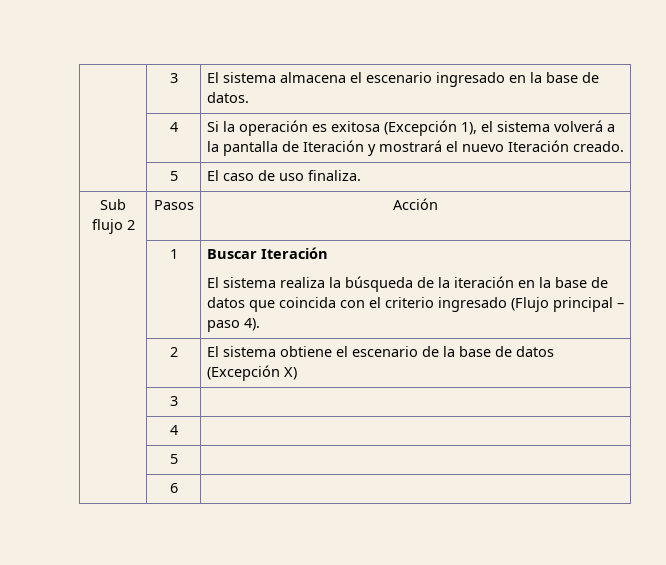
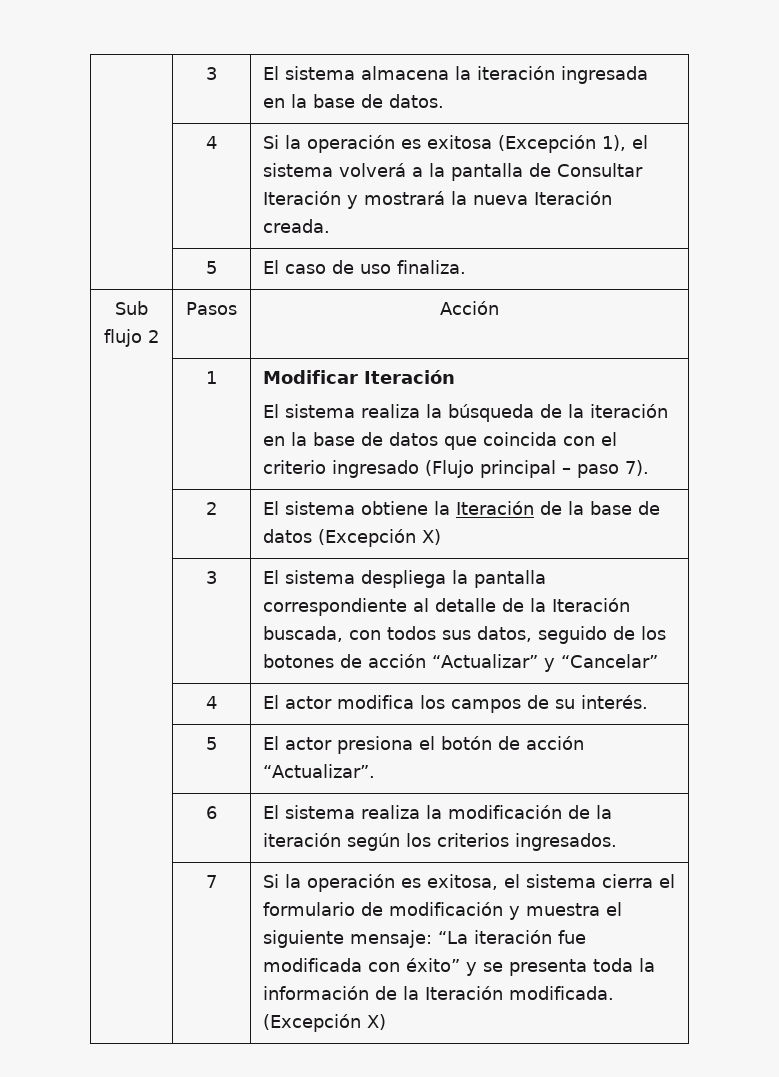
- | 3 | El sistema almacena el escenario ingresado en la base de datos.
+ | 3 | El sistema almacena la iteración ingresada en la base de datos.
- | 4 | Si la operación es exitosa (Excepción 1), el sistema volverá a la pantalla de Iteración y mostrará el nuevo Iteración creado.
+ | 4 | Si la operación es exitosa (Excepción 1), el sistema volverá a la pantalla de Consultar Iteración y mostrará la nueva Iteración creada.
- | 1 | Buscar Iteración
- El sistema realiza la búsqueda de la iteración en la base de datos que coincida con el criterio ingresado (Flujo principal – paso 4).
+ | 1 | Modificar Iteración
+ El sistema realiza la búsqueda de la iteración en la base de datos que coincida con el criterio ingresado (Flujo principal – paso 7).
- | 2 | El sistema obtiene el escenario de la base de datos (Excepción X)
- | 3 |
- | 4 |
- | 5 |
- | 6 |
+ | 2 | El sistema obtiene la Iteración de la base de datos (Excepción X)
+ | 3 | El sistema despliega la pantalla correspondiente al detalle de la Iteración buscada, con todos sus datos, seguido de los botones de acción “Actualizar” y “Cancelar”
+ | 4 | El actor modifica los campos de su interés.
+ | 5 | El actor presiona el botón de acción “Actualizar”.
+ | 6 | El sistema realiza la modificación de la iteración según los criterios ingresados.
+ | 7 | Si la operación es exitosa, el sistema cierra el formulario de modificación y muestra el siguiente mensaje: “La iteración fue modificada con éxito” y se presenta toda la información de la Iteración modificada. (Excepción X)

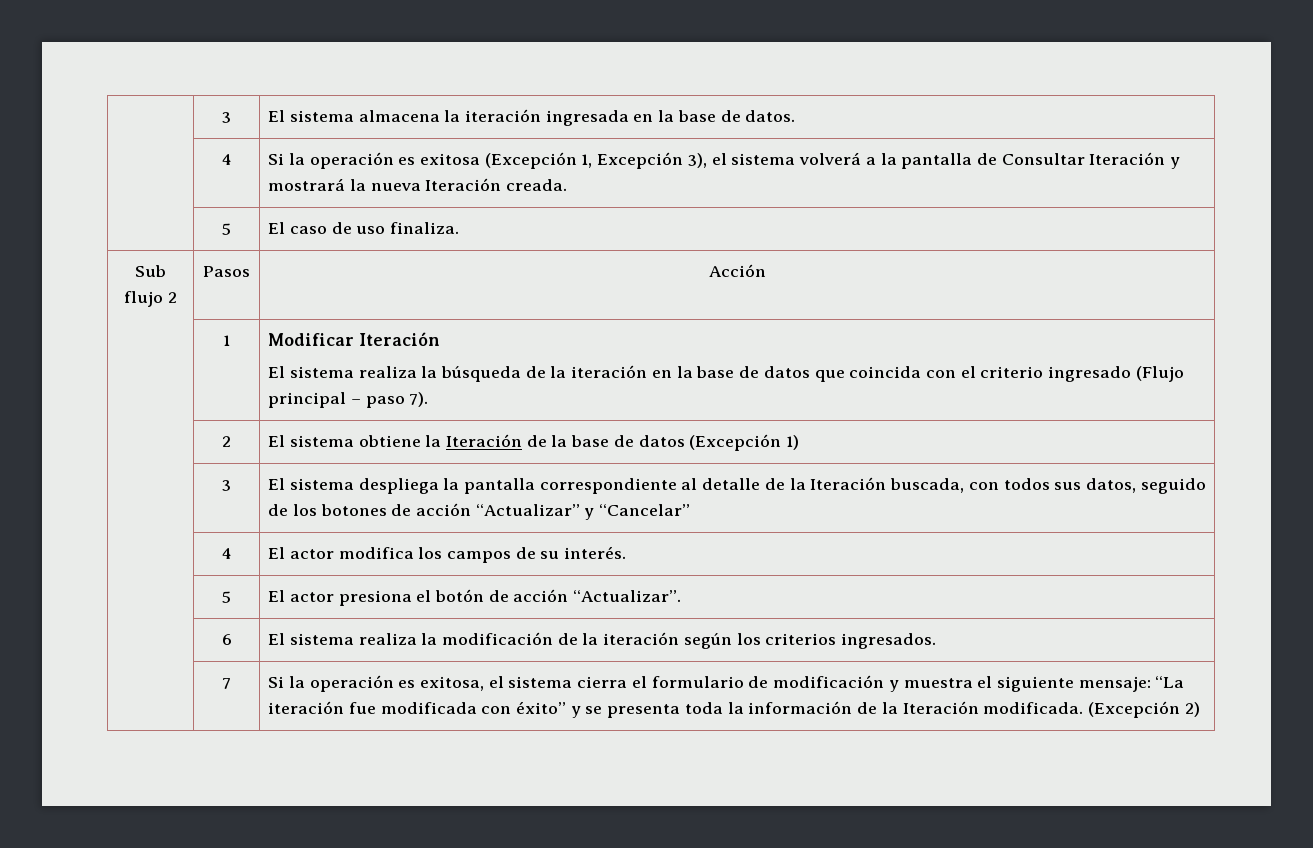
- | 4 | Si la operación es exitosa (Excepción 1), el sistema volverá a la pantalla de Consultar Iteración y mostrará la nueva Iteración creada.
+ | 4 | Si la operación es exitosa (Excepción 1, Excepción 3), el sistema volverá a la pantalla de Consultar Iteración y mostrará la nueva Iteración creada.
- | 2 | El sistema obtiene la Iteración de la base de datos (Excepción X)
+ | 2 | El sistema obtiene la Iteración de la base de datos (Excepción 1)
- | 7 | Si la operación es exitosa, el sistema cierra el formulario de modificación y muestra el siguiente mensaje: “La iteración fue modificada con éxito” y se presenta toda la información de la Iteración modificada. (Excepción X)
+ | 7 | Si la operación es exitosa, el sistema cierra el formulario de modificación y muestra el siguiente mensaje: “La iteración fue modificada con éxito” y se presenta toda la información de la Iteración modificada. (Excepción 2)

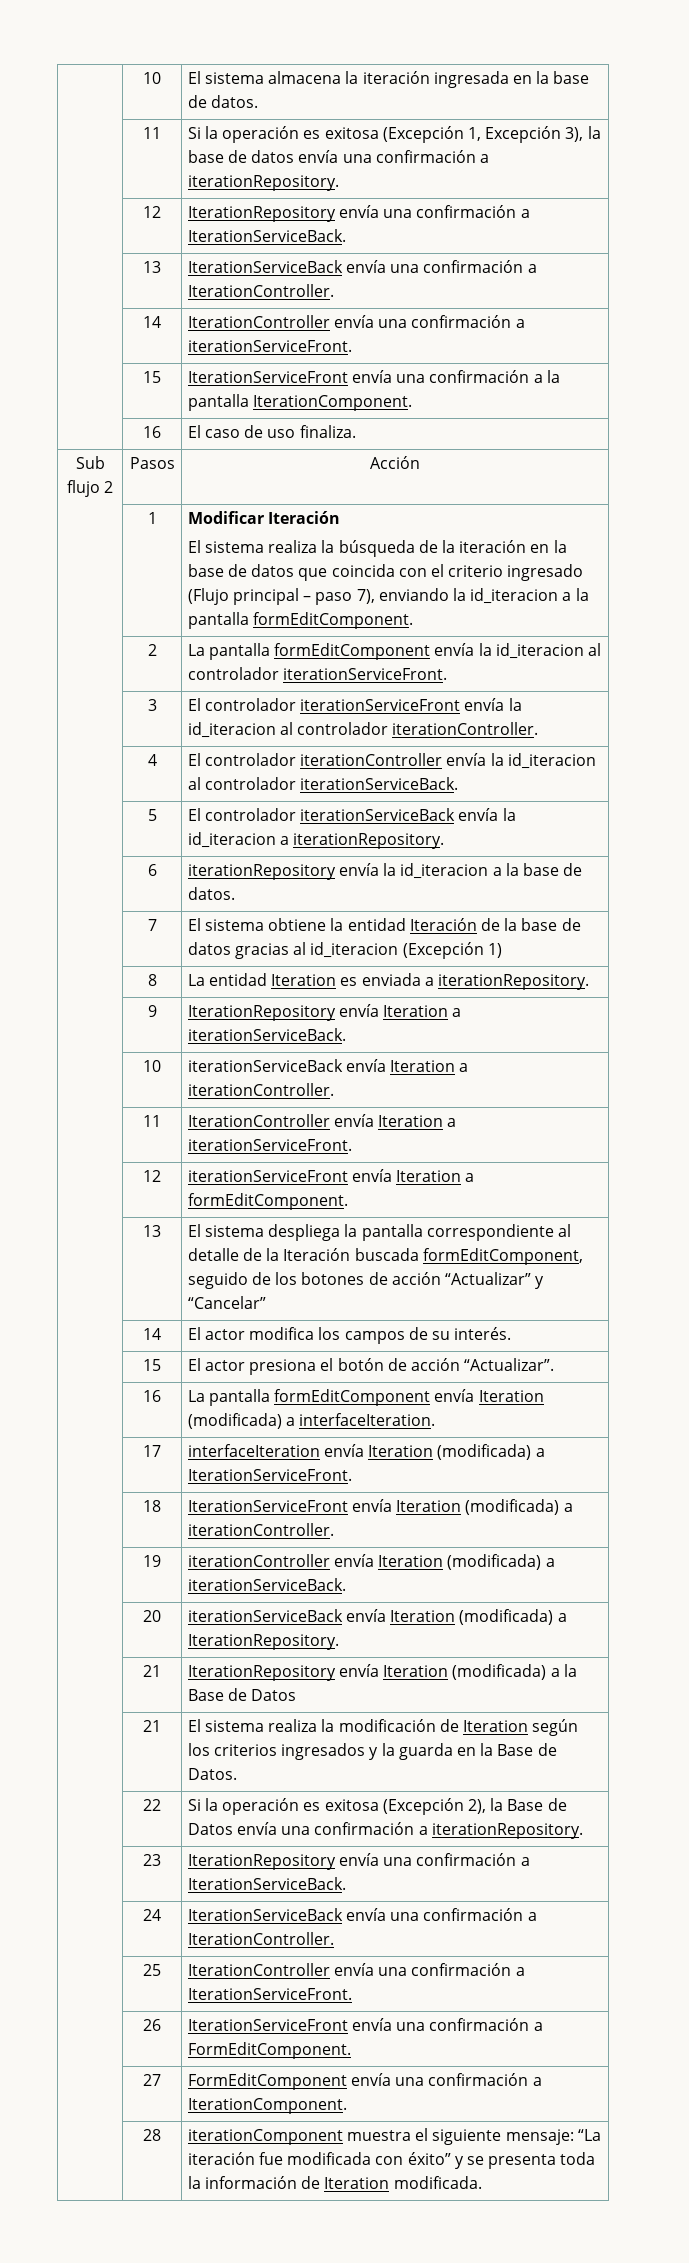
- | 3 | El sistema almacena la iteración ingresada en la base de datos.
+ | 10 | El sistema almacena la iteración ingresada en la base de datos.
- | 4 | Si la operación es exitosa (Excepción 1, Excepción 3), el sistema volverá a la pantalla de Consultar Iteración y mostrará la nueva Iteración creada.
- | 5 | El caso de uso finaliza.
+ | 11 | Si la operación es exitosa (Excepción 1, Excepción 3), la base de datos envía una confirmación a iterationRepository.
+ | 12 | IterationRepository envía una confirmación a IterationServiceBack.
+ | 13 | IterationServiceBack envía una confirmación a IterationController.
+ | 14 | IterationController envía una confirmación a iterationServiceFront.
+ | 15 | IterationServiceFront envía una confirmación a la pantalla IterationComponent.
+ | 16 | El caso de uso finaliza.
  | 1 | Modificar Iteración
- El sistema realiza la búsqueda de la iteración en la base de datos que coincida con el criterio ingresado (Flujo principal – paso 7).
- | 2 | El sistema obtiene la Iteración de la base de datos (Excepción 1)
+ El sistema realiza la búsqueda de la iteración en la base de datos que coincida con el criterio ingresado (Flujo principal – paso 7), enviando la id_iteracion a la pantalla formEditComponent.
+ | 2 | La pantalla formEditComponent envía la id_iteracion al controlador iterationServiceFront.
+ | 3 | El controlador iterationServiceFront envía la id_iteracion al controlador iterationController.
+ | 4 | El controlador iterationController envía la id_iteracion al controlador iterationServiceBack.
+ | 5 | El controlador iterationServiceBack envía la id_iteracion a iterationRepository.
+ | 6 | iterationRepository envía la id_iteracion a la base de datos.
+ | 7 | El sistema obtiene la entidad Iteración de la base de datos gracias al id_iteracion (Excepción 1)
- | 3 | El sistema despliega la pantalla correspondiente al detalle de la Iteración buscada, con todos sus datos, seguido de los botones de acción “Actualizar” y “Cancelar”
+ | 8 | La entidad Iteration es enviada a iterationRepository.
+ | 9 | IterationRepository envía Iteration a iterationServiceBack.
+ | 10 | iterationServiceBack envía Iteration a iterationController.
+ | 11 | IterationController envía Iteration a iterationServiceFront.
+ | 12 | iterationServiceFront envía Iteration a formEditComponent.
+ | 13 | El sistema despliega la pantalla correspondiente al detalle de la Iteración buscada formEditComponent, seguido de los botones de acción “Actualizar” y “Cancelar”
- | 4 | El actor modifica los campos de su interés.
+ | 14 | El actor modifica los campos de su interés.
- | 5 | El actor presiona el botón de acción “Actualizar”.
+ | 15 | El actor presiona el botón de acción “Actualizar”.
- | 6 | El sistema realiza la modificación de la iteración según los criterios ingresados.
- | 7 | Si la operación es exitosa, el sistema cierra el formulario de modificación y muestra el siguiente mensaje: “La iteración fue modificada con éxito” y se presenta toda la información de la Iteración modificada. (Excepción 2)
+ | 16 | La pantalla formEditComponent envía Iteration (modificada) a interfaceIteration.
+ | 17 | interfaceIteration envía Iteration (modificada) a IterationServiceFront.
+ | 18 | IterationServiceFront envía Iteration (modificada) a iterationController.
+ | 19 | iterationController envía Iteration (modificada) a iterationServiceBack.
+ | 20 | iterationServiceBack envía Iteration (modificada) a IterationRepository.
+ | 21 | IterationRepository envía Iteration (modificada) a la Base de Datos
+ | 21 | El sistema realiza la modificación de Iteration según los criterios ingresados y la guarda en la Base de Datos.
+ | 22 | Si la operación es exitosa (Excepción 2), la Base de Datos envía una confirmación a iterationRepository.
+ | 23 | IterationRepository envía una confirmación a IterationServiceBack.
+ | 24 | IterationServiceBack envía una confirmación a IterationController.
+ | 25 | IterationController envía una confirmación a IterationServiceFront.
+ | 26 | IterationServiceFront envía una confirmación a FormEditComponent.
+ | 27 | FormEditComponent envía una confirmación a IterationComponent.
+ | 28 | iterationComponent muestra el siguiente mensaje: “La iteración fue modificada con éxito” y se presenta toda la información de Iteration modificada.

